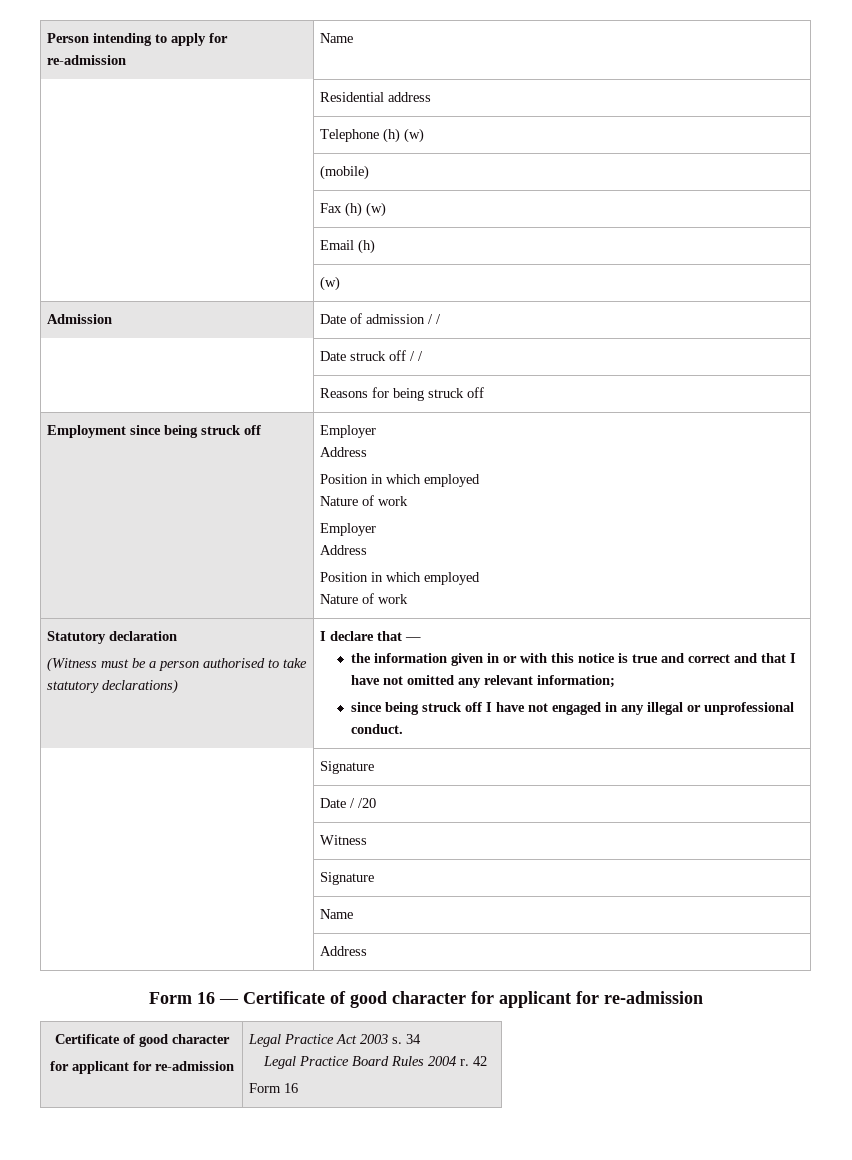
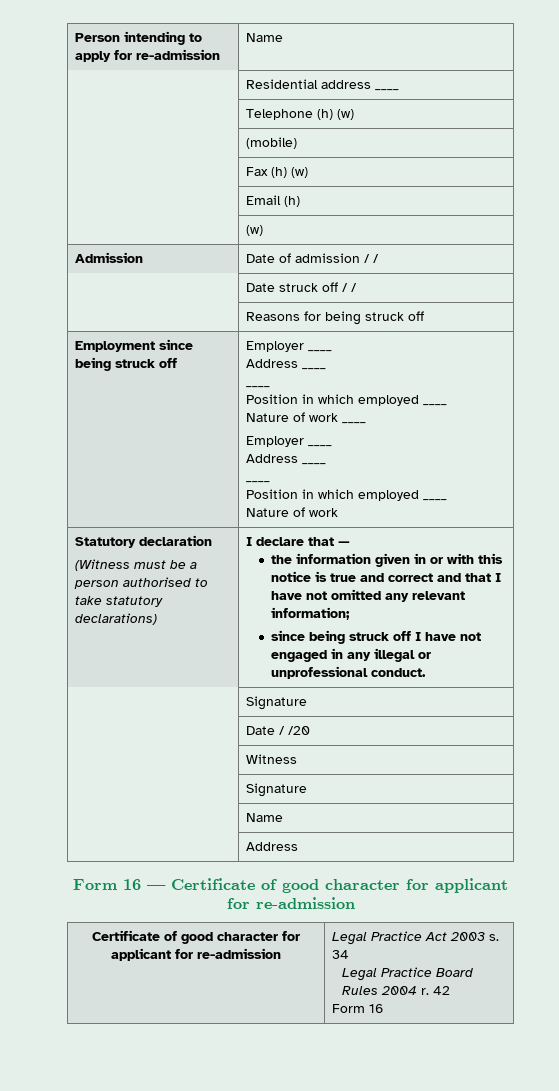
- | Residential address
+ | Residential address ____
- Employment since being struck off | Employer
- Address
- Position in which employed
- Nature of work
- Employer
- Address
- Position in which employed
+ Employment since being struck off | Employer ____
+ Address ____
+ ____
+ Position in which employed ____
+ Nature of work ____
+ Employer ____
+ Address ____
+ ____
+ Position in which employed ____
  Form 16 — Certificate of good character for applicant for re-admission
- Certificate of good character
- for applicant for re-admission | Legal Practice Act 2003 s. 34
+ Certificate of good character for applicant for re-admission | Legal Practice Act 2003 s. 34

